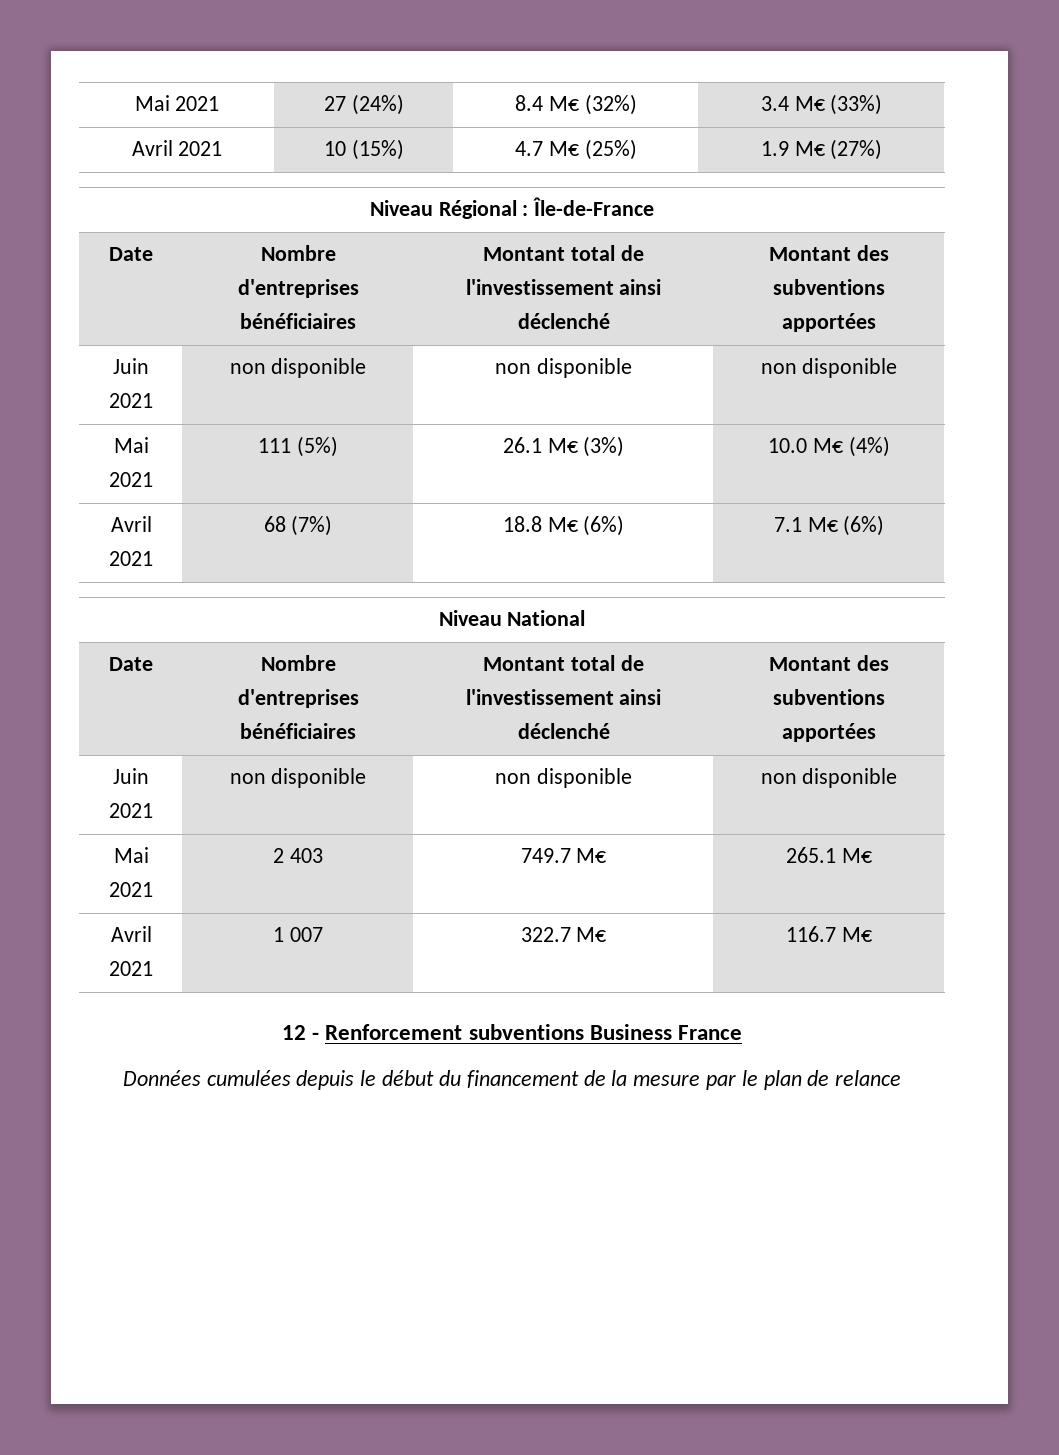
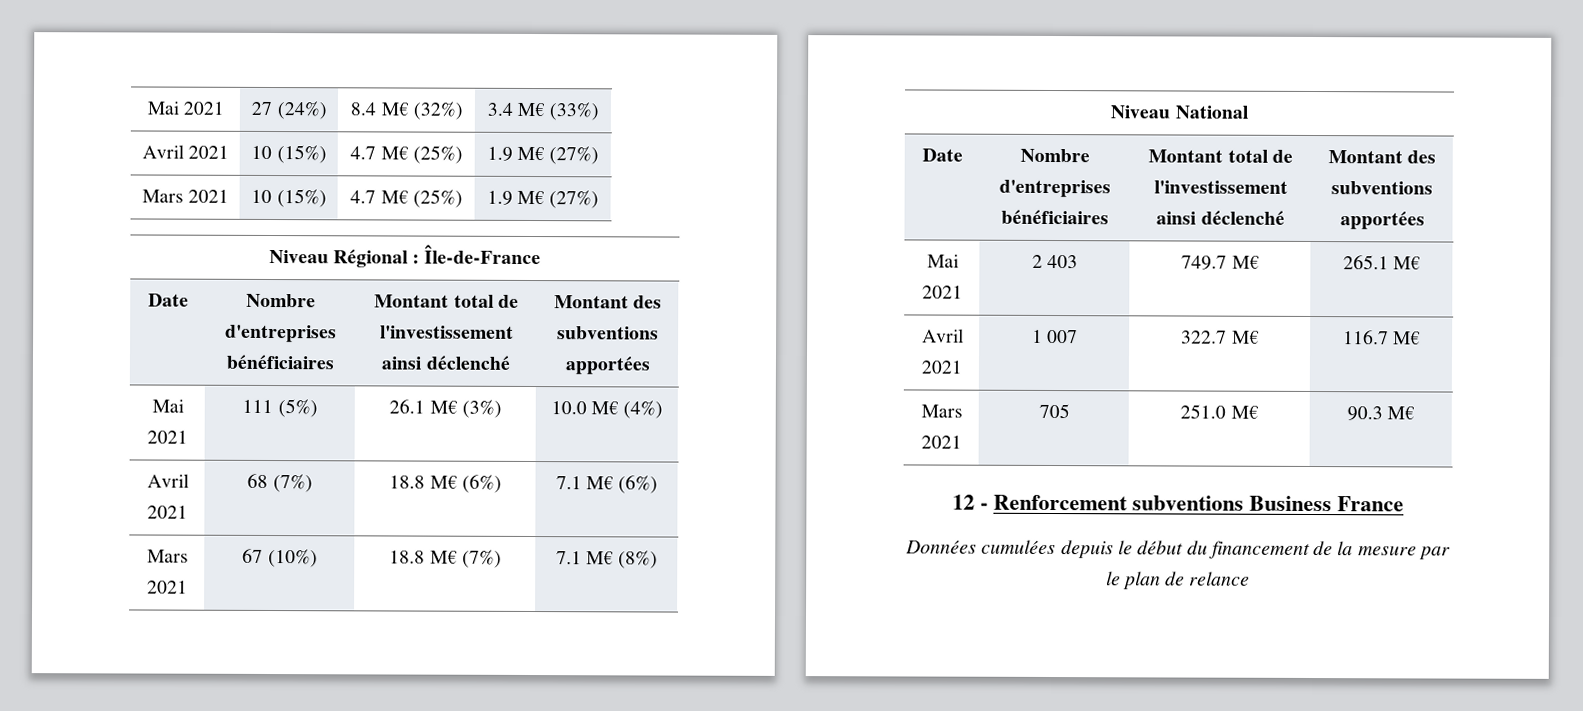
+ Mars 2021 | 10 (15%) | 4.7 M€ (25%) | 1.9 M€ (27%)
  Niveau Régional : Île-de-France
  Date | Nombre d'entreprises bénéficiaires | Montant total de l'investissement ainsi déclenché | Montant des subventions apportées
- Juin 2021 | non disponible | non disponible | non disponible
+ Mars 2021 | 67 (10%) | 18.8 M€ (7%) | 7.1 M€ (8%)
  Niveau National
  Date | Nombre d'entreprises bénéficiaires | Montant total de l'investissement ainsi déclenché | Montant des subventions apportées
- Juin 2021 | non disponible | non disponible | non disponible
+ Mars 2021 | 705 | 251.0 M€ | 90.3 M€

